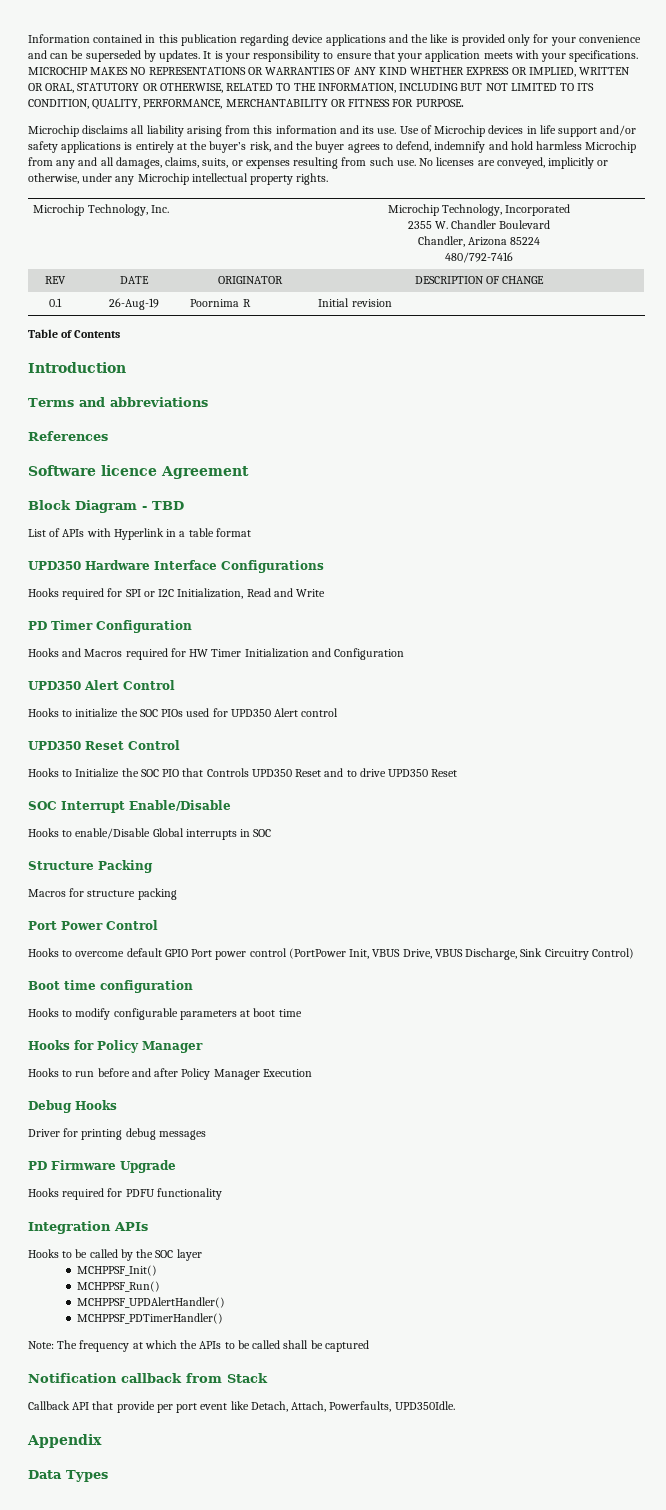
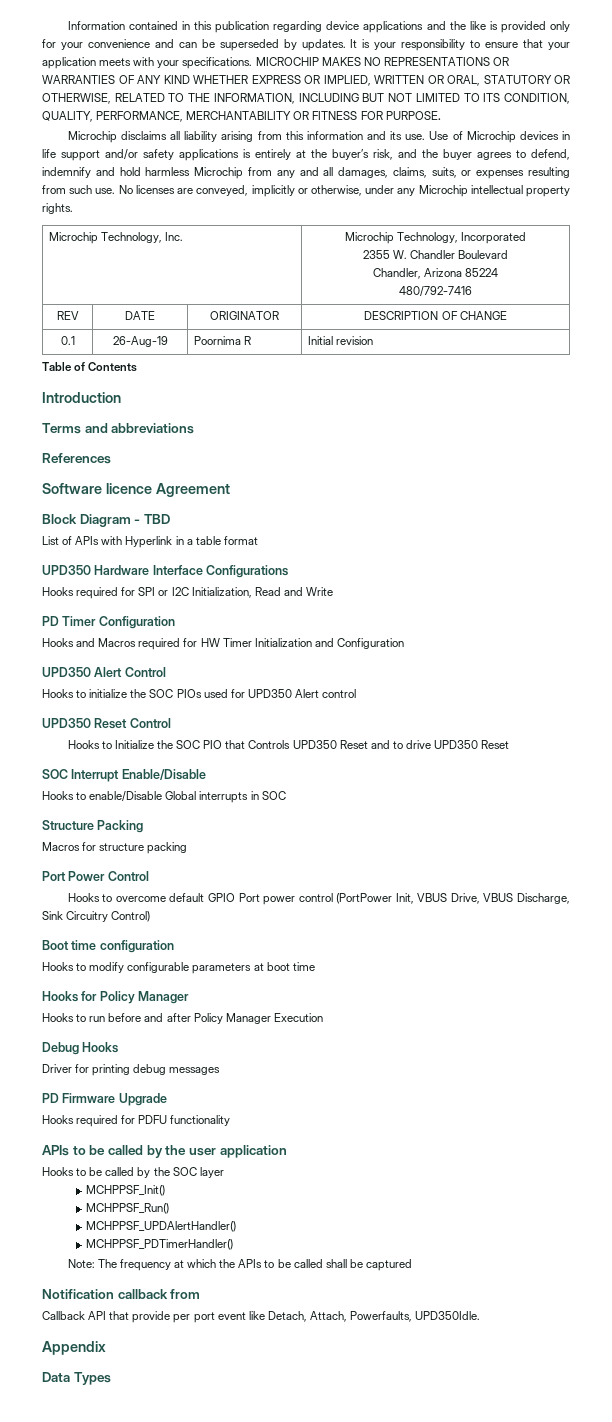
- Integration APIs
+ APIs to be called by the user application
- Notification callback from Stack
+ Notification callback from

